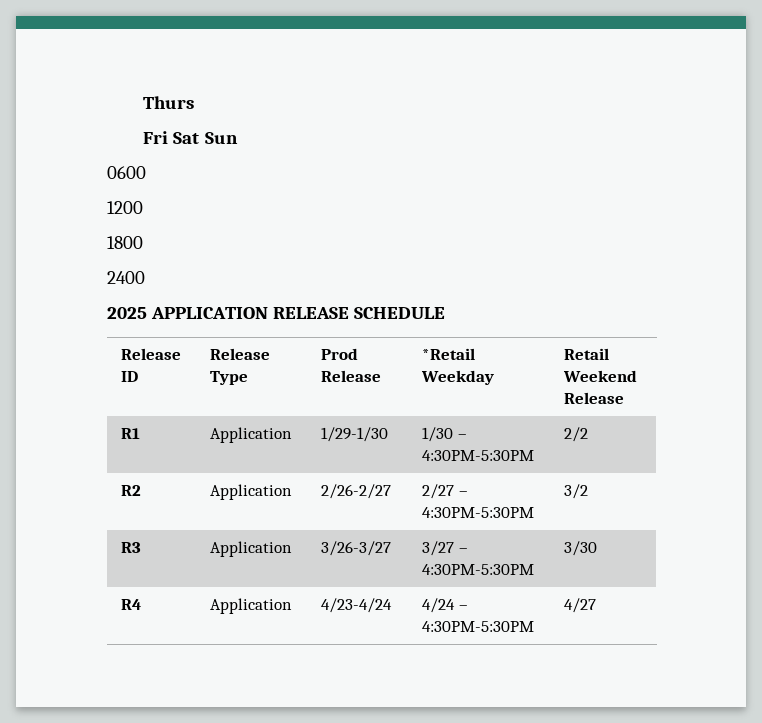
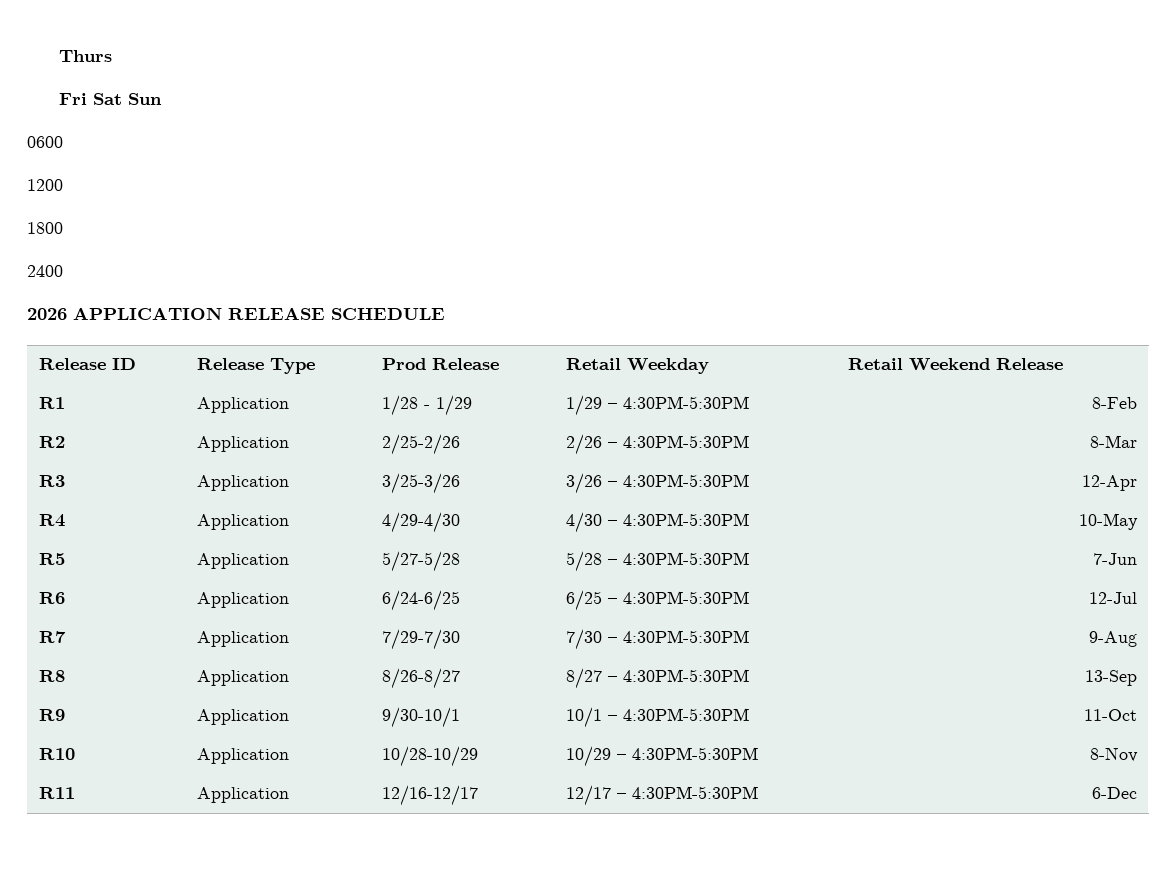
- 2025 APPLICATION RELEASE SCHEDULE
+ 2026 APPLICATION RELEASE SCHEDULE
- Release ID | Release Type | Prod Release | *Retail Weekday | Retail Weekend Release
+ Release ID | Release Type | Prod Release | Retail Weekday | Retail Weekend Release
- R1 | Application | 1/29-1/30 | 1/30 – 4:30PM-5:30PM | 2/2
+ R1 | Application | 1/28 - 1/29 | 1/29 – 4:30PM-5:30PM | 8-Feb
- R2 | Application | 2/26-2/27 | 2/27 – 4:30PM-5:30PM | 3/2
+ R2 | Application | 2/25-2/26 | 2/26 – 4:30PM-5:30PM | 8-Mar
- R3 | Application | 3/26-3/27 | 3/27 – 4:30PM-5:30PM | 3/30
+ R3 | Application | 3/25-3/26 | 3/26 – 4:30PM-5:30PM | 12-Apr
- R4 | Application | 4/23-4/24 | 4/24 – 4:30PM-5:30PM | 4/27
+ R4 | Application | 4/29-4/30 | 4/30 – 4:30PM-5:30PM | 10-May
+ R5 | Application | 5/27-5/28 | 5/28 – 4:30PM-5:30PM | 7-Jun
+ R6 | Application | 6/24-6/25 | 6/25 – 4:30PM-5:30PM | 12-Jul
+ R7 | Application | 7/29-7/30 | 7/30 – 4:30PM-5:30PM | 9-Aug
+ R8 | Application | 8/26-8/27 | 8/27 – 4:30PM-5:30PM | 13-Sep
+ R9 | Application | 9/30-10/1 | 10/1 – 4:30PM-5:30PM | 11-Oct
+ R10 | Application | 10/28-10/29 | 10/29 – 4:30PM-5:30PM | 8-Nov
+ R11 | Application | 12/16-12/17 | 12/17 – 4:30PM-5:30PM | 6-Dec

